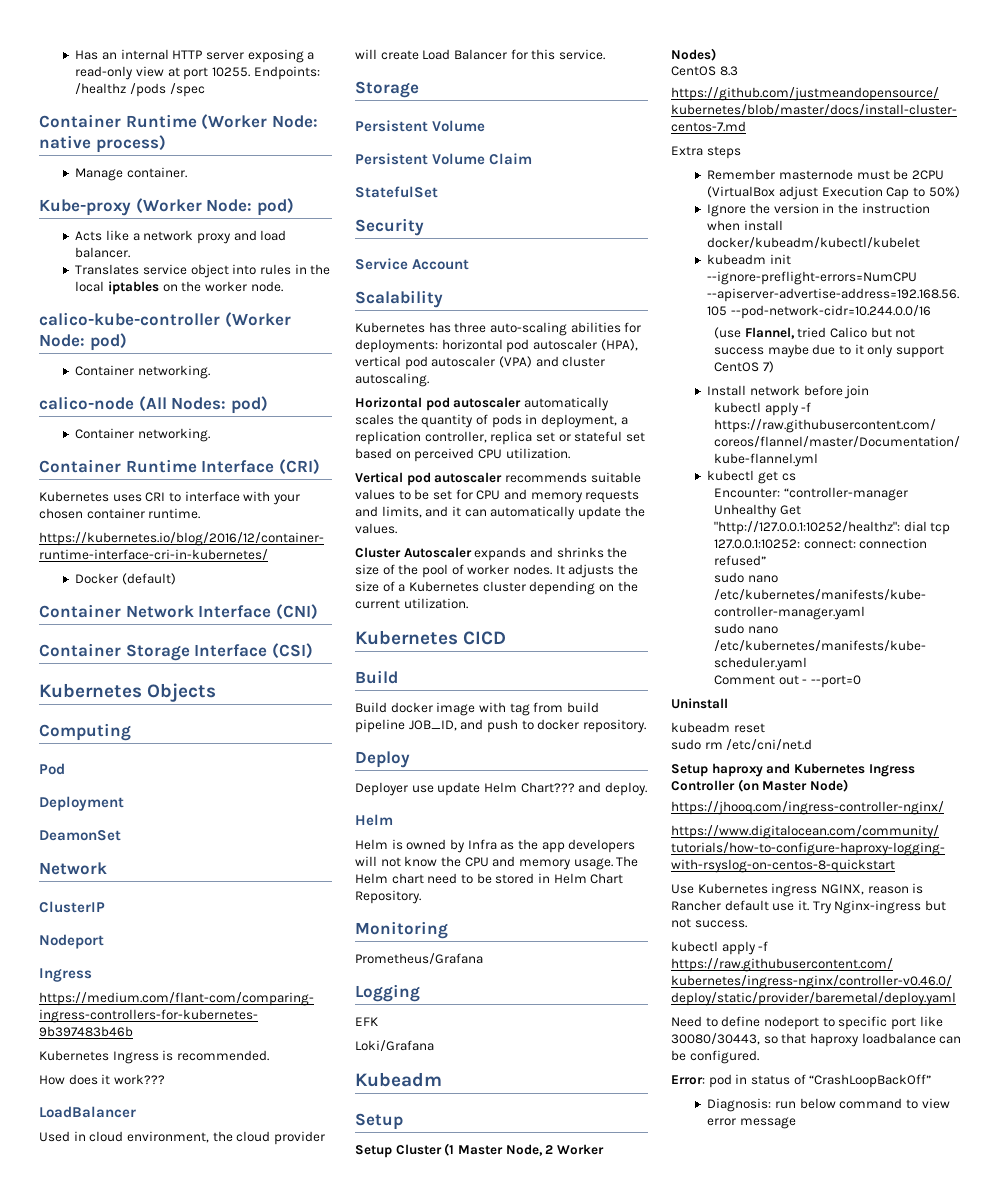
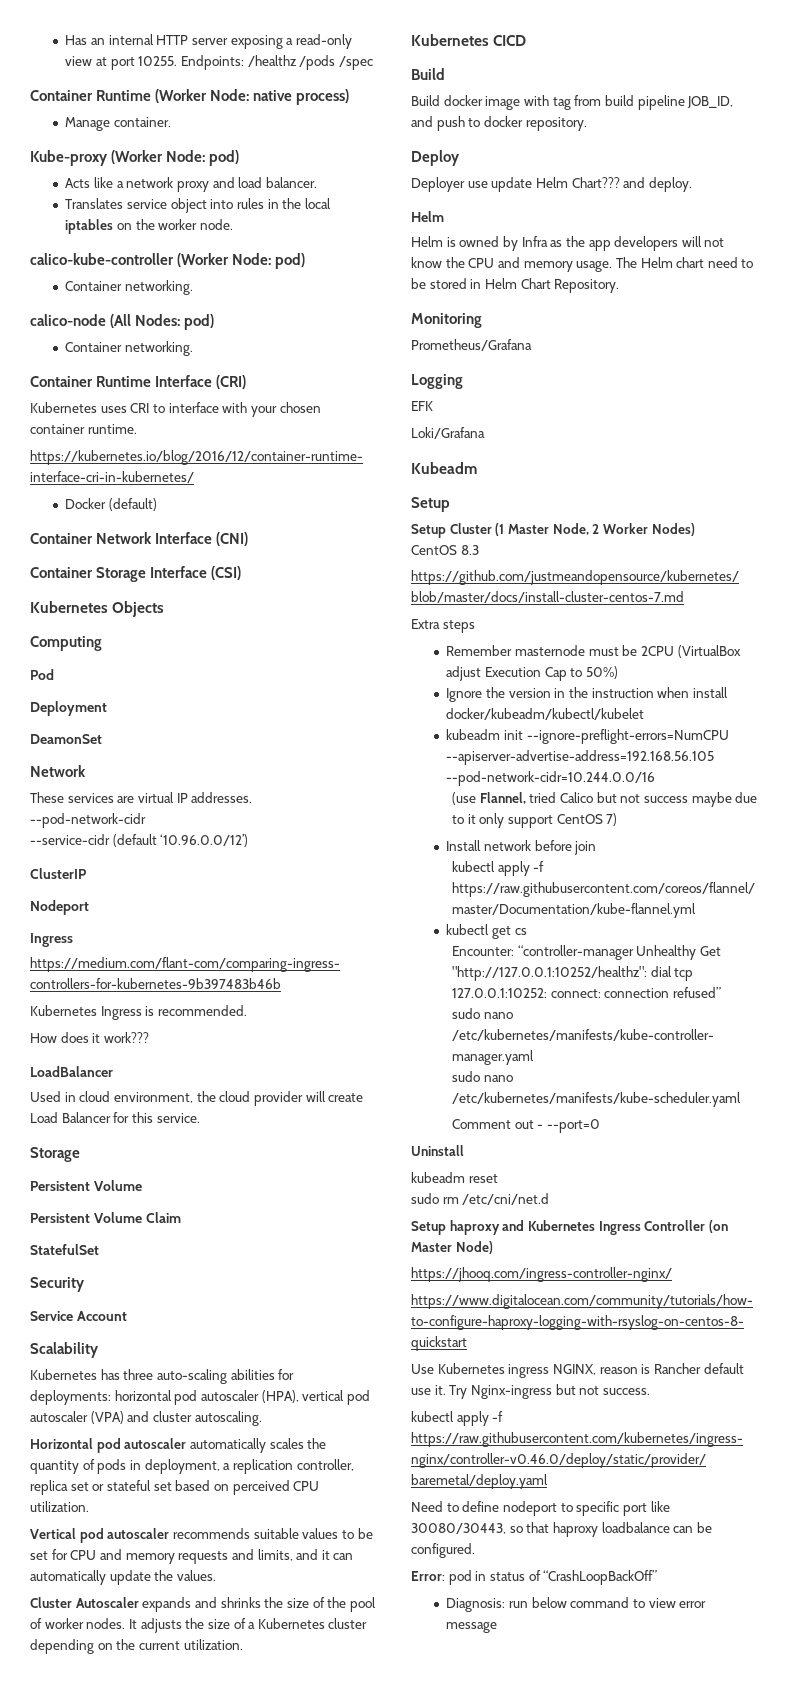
+ These services are virtual IP addresses.
+ --pod-network-cidr
+ --service-cidr (default ‘10.96.0.0/12’)

